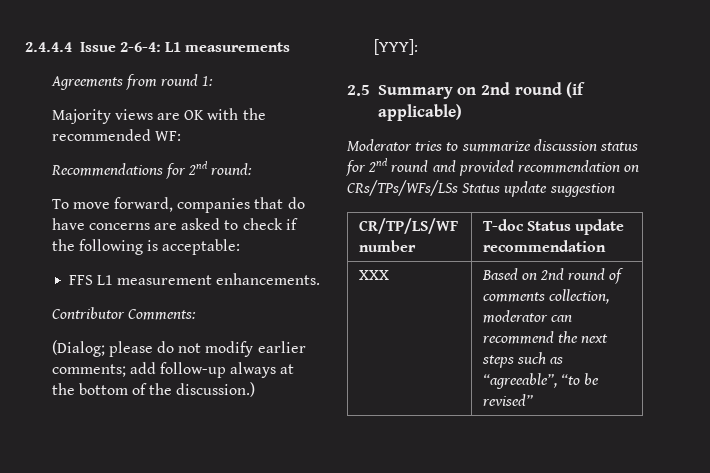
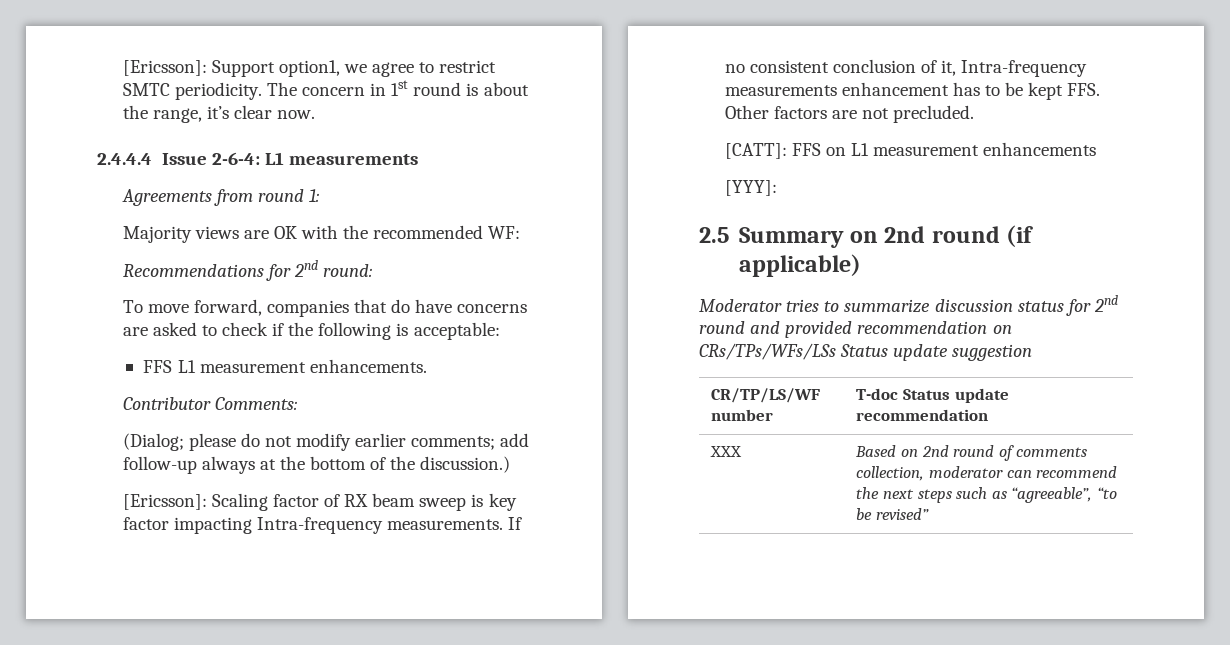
+ [Ericsson]: Support option1, we agree to restrict SMTC periodicity. The concern in 1st round is about the range, it’s clear now.
+ [Ericsson]: Scaling factor of RX beam sweep is key factor impacting Intra-frequency measurements. If no consistent conclusion of it, Intra-frequency measurements enhancement has to be kept FFS. Other factors are not precluded.
+ [CATT]: FFS on L1 measurement enhancements

